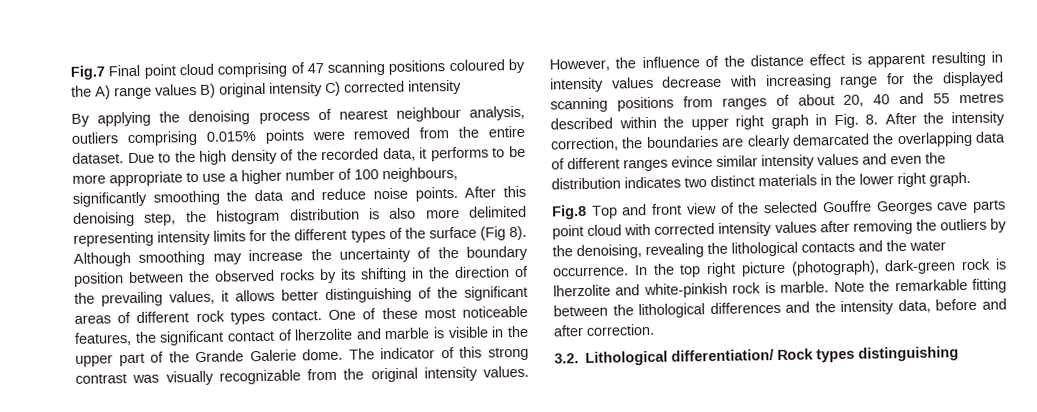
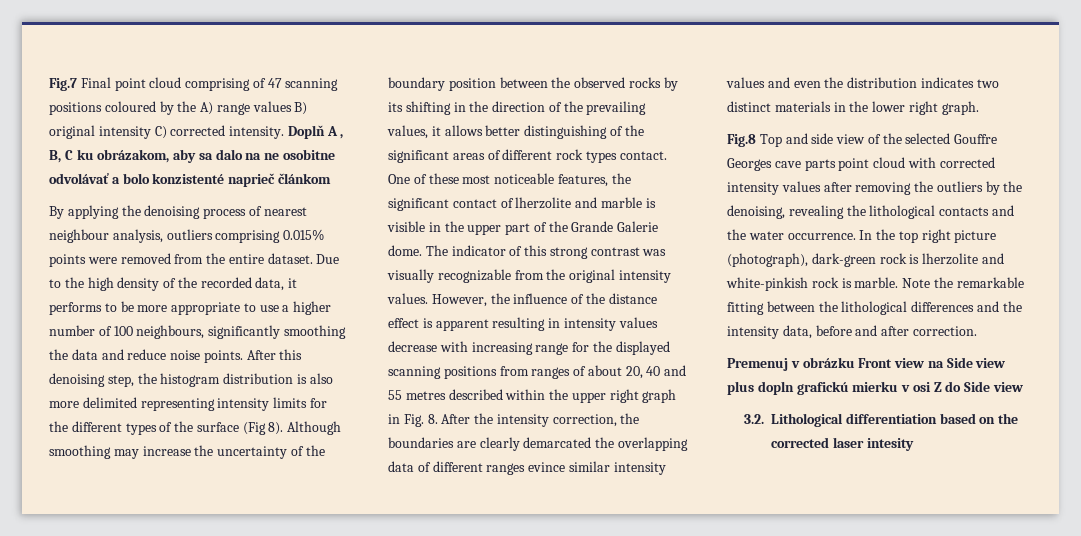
- Fig.7 Final point cloud comprising of 47 scanning positions coloured by the A) range values B) original intensity C) corrected intensity
+ Fig.7 Final point cloud comprising of 47 scanning positions coloured by the A) range values B) original intensity C) corrected intensity. Doplň A , B, C ku obrázakom, aby sa dalo na ne osobitne odvolávať a bolo konzistenté naprieč článkom
- Fig.8 Top and front view of the selected Gouffre Georges cave parts point cloud with corrected intensity values after removing the outliers by the denoising, revealing the lithological contacts and the water occurrence.
+ Fig.8 Top and side view of the selected Gouffre Georges cave parts point cloud with corrected intensity values after removing the outliers by the denoising, revealing the lithological contacts and the water occurrence.
- 3.2. Lithological differentiation/ Rock types distinguishing
+ Premenuj v obrázku Front view na Side view plus dopln grafickú mierku v osi Z do Side view
+ 3.2. Lithological differentiation based on the corrected laser intesity

